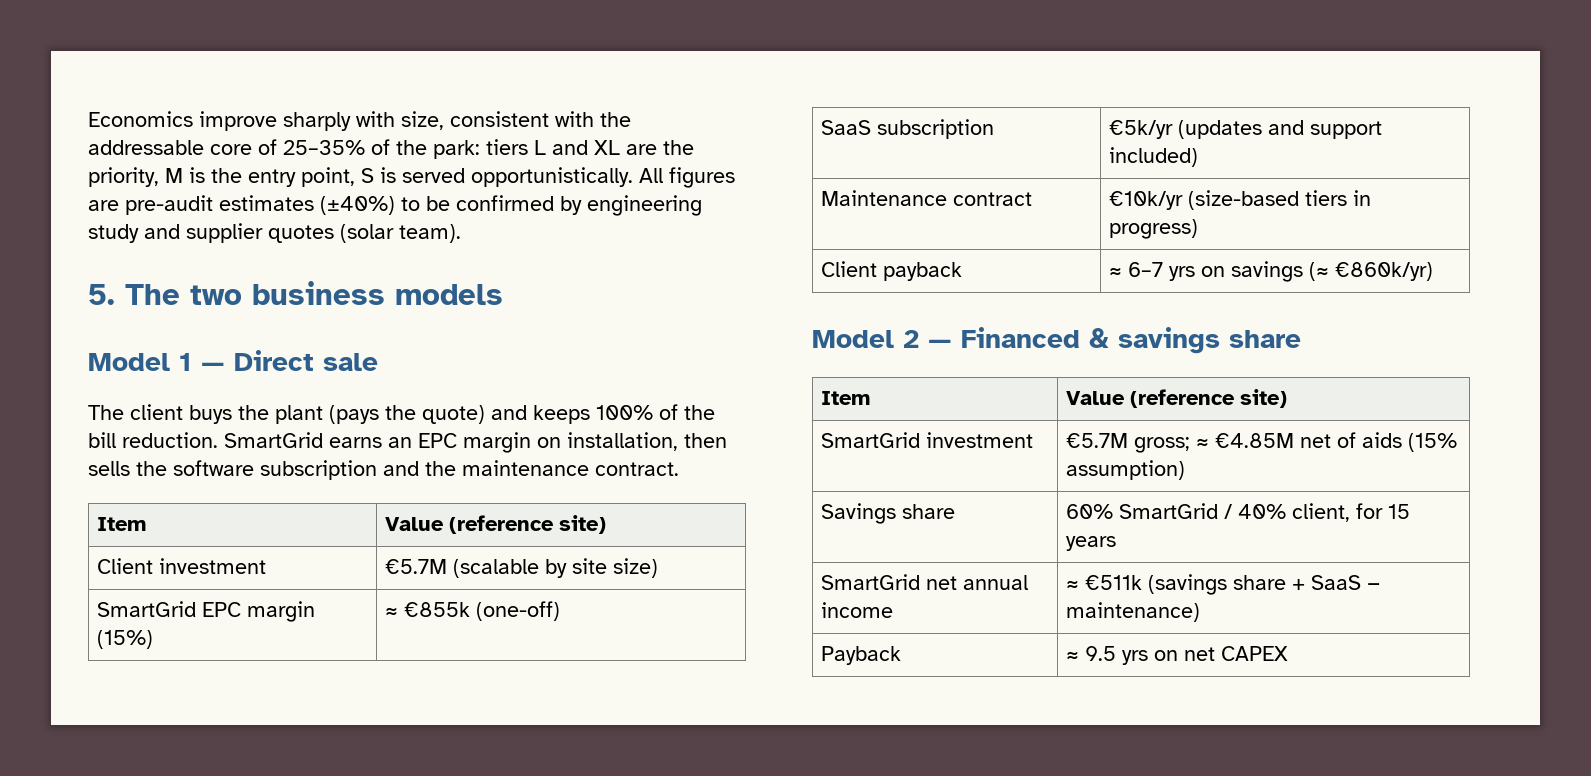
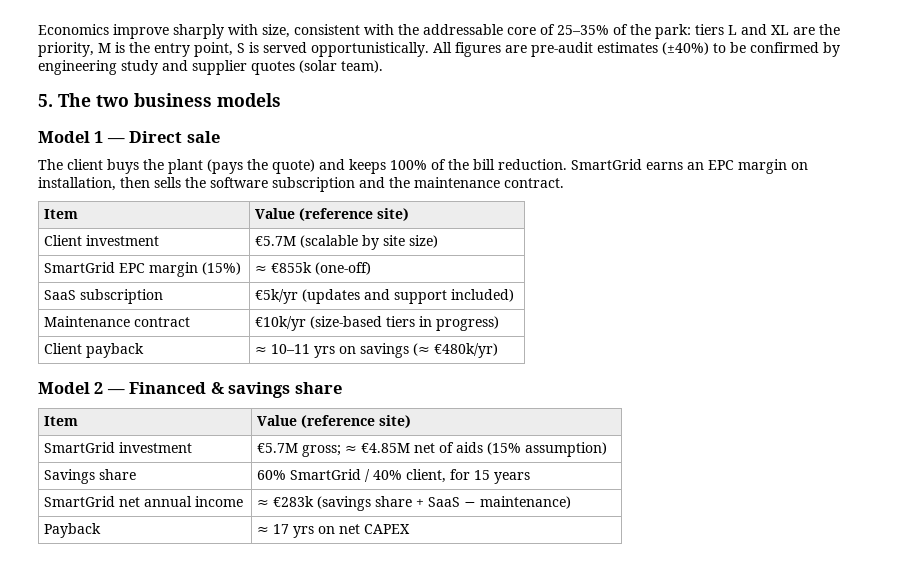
- Client payback | ≈ 6–7 yrs on savings (≈ €860k/yr)
+ Client payback | ≈ 10–11 yrs on savings (≈ €480k/yr)
- SmartGrid net annual income | ≈ €511k (savings share + SaaS − maintenance)
+ SmartGrid net annual income | ≈ €283k (savings share + SaaS − maintenance)
- Payback | ≈ 9.5 yrs on net CAPEX
+ Payback | ≈ 17 yrs on net CAPEX

